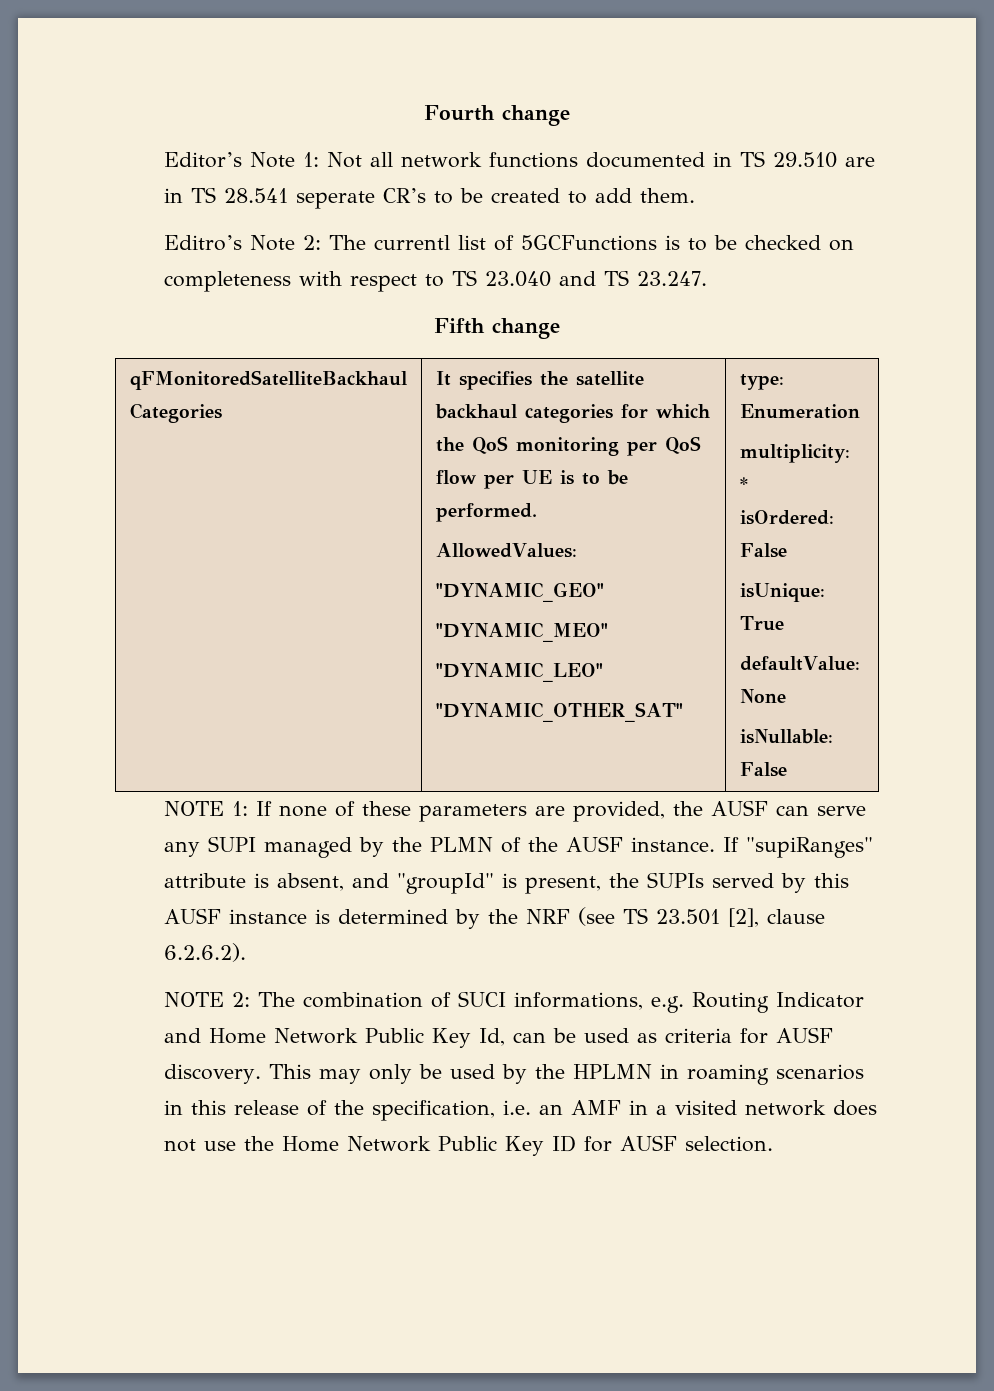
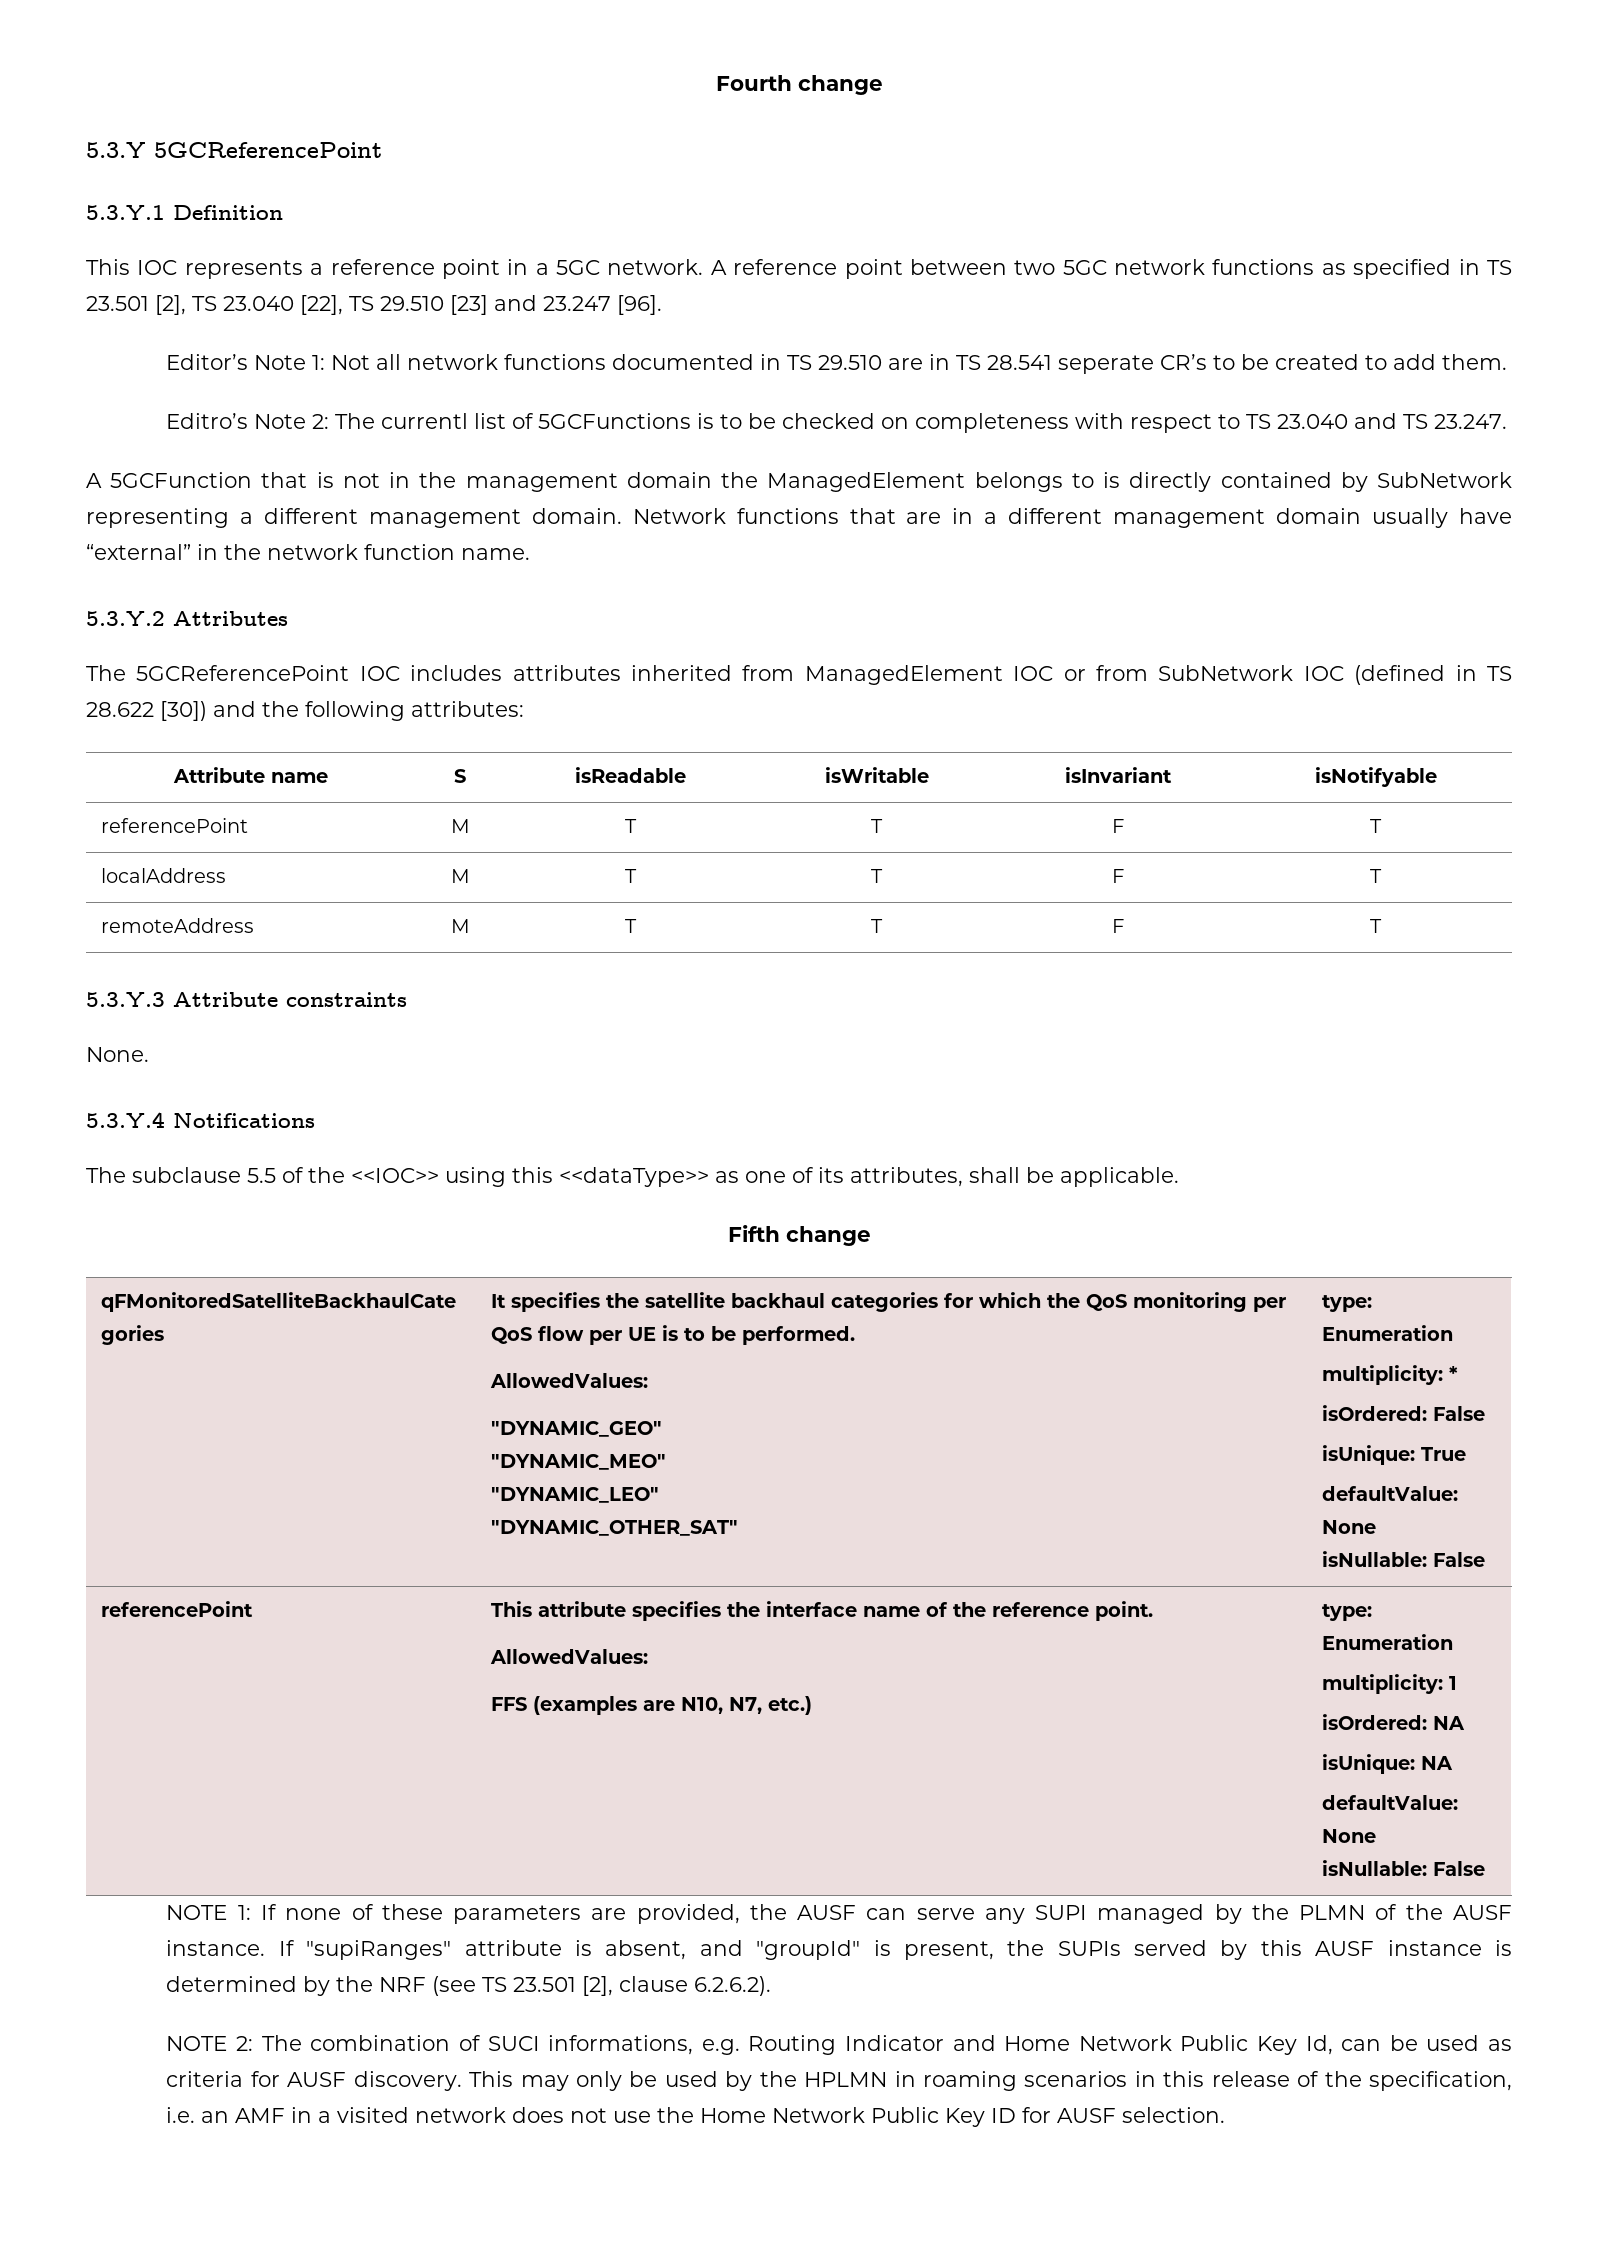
+ 5.3.Y 5GCReferencePoint
+ 5.3.Y.1 Definition
+ This IOC represents a reference point in a 5GC network. A reference point between two 5GC network functions as specified in TS 23.501 [2], TS 23.040 [22], TS 29.510 [23] and 23.247 [96].
+ A 5GCFunction that is not in the management domain the ManagedElement belongs to is directly contained by SubNetwork representing a different management domain. Network functions that are in a different management domain usually have “external” in the network function name.
+ 5.3.Y.2 Attributes
+ The 5GCReferencePoint IOC includes attributes inherited from ManagedElement IOC or from SubNetwork IOC (defined in TS 28.622 [30]) and the following attributes:
+ Attribute name | S | isReadable | isWritable | isInvariant | isNotifyable
+ referencePoint | M | T | T | F | T
+ localAddress | M | T | T | F | T
+ remoteAddress | M | T | T | F | T
+ 5.3.Y.3 Attribute constraints
+ None.
+ 5.3.Y.4 Notifications
+ The subclause 5.5 of the <<IOC>> using this <<dataType>> as one of its attributes, shall be applicable.
+ referencePoint | This attribute specifies the interface name of the reference point.
+ AllowedValues:
+ FFS (examples are N10, N7, etc.) | type: Enumeration
+ multiplicity: 1
+ isOrdered: NA
+ isUnique: NA
+ defaultValue: None
+ isNullable: False

